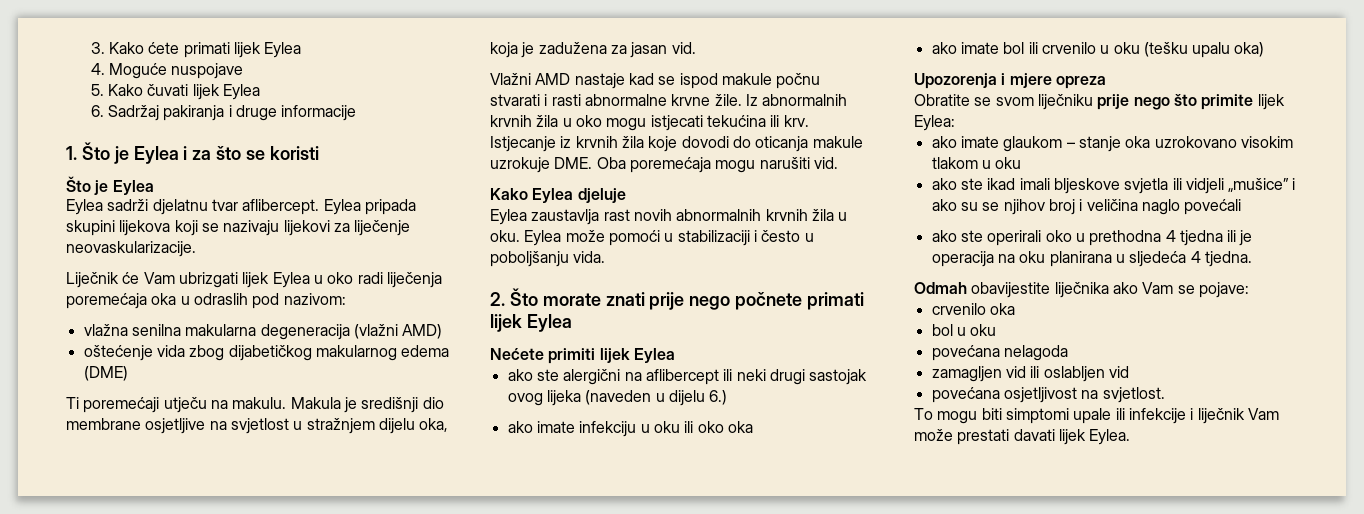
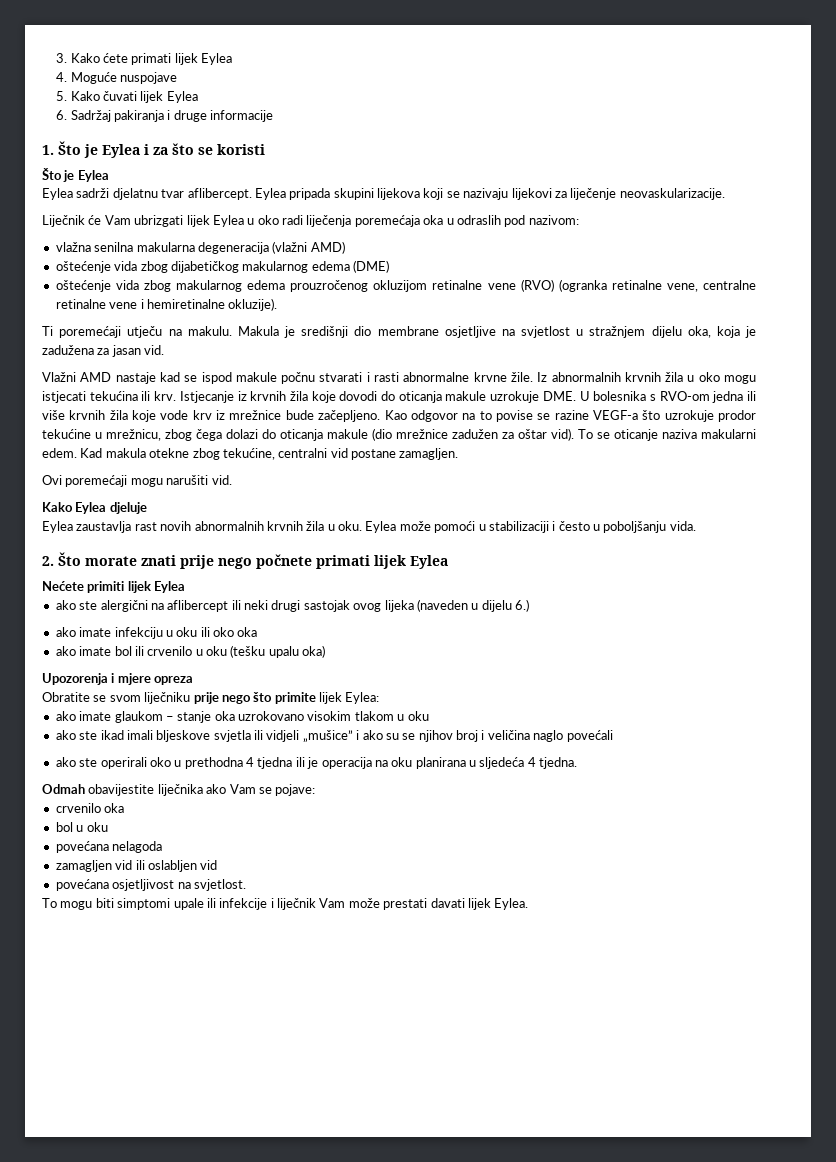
+ oštećenje vida zbog makularnog edema prouzročenog okluzijom retinalne vene (RVO) (ogranka retinalne vene, centralne retinalne vene i hemiretinalne okluzije).
- Istjecanje iz krvnih žila koje dovodi do oticanja makule uzrokuje DME. Oba poremećaja mogu narušiti vid.
+ Istjecanje iz krvnih žila koje dovodi do oticanja makule uzrokuje DME. U bolesnika s RVO-om jedna ili više krvnih žila koje vode krv iz mrežnice bude začepljeno. Kao odgovor na to povise se razine VEGF-a što uzrokuje prodor tekućine u mrežnicu, zbog čega dolazi do oticanja makule (dio mrežnice zadužen za oštar vid). To se oticanje naziva makularni edem. Kad makula otekne zbog tekućine, centralni vid postane zamagljen.
+ Ovi poremećaji mogu narušiti vid.

